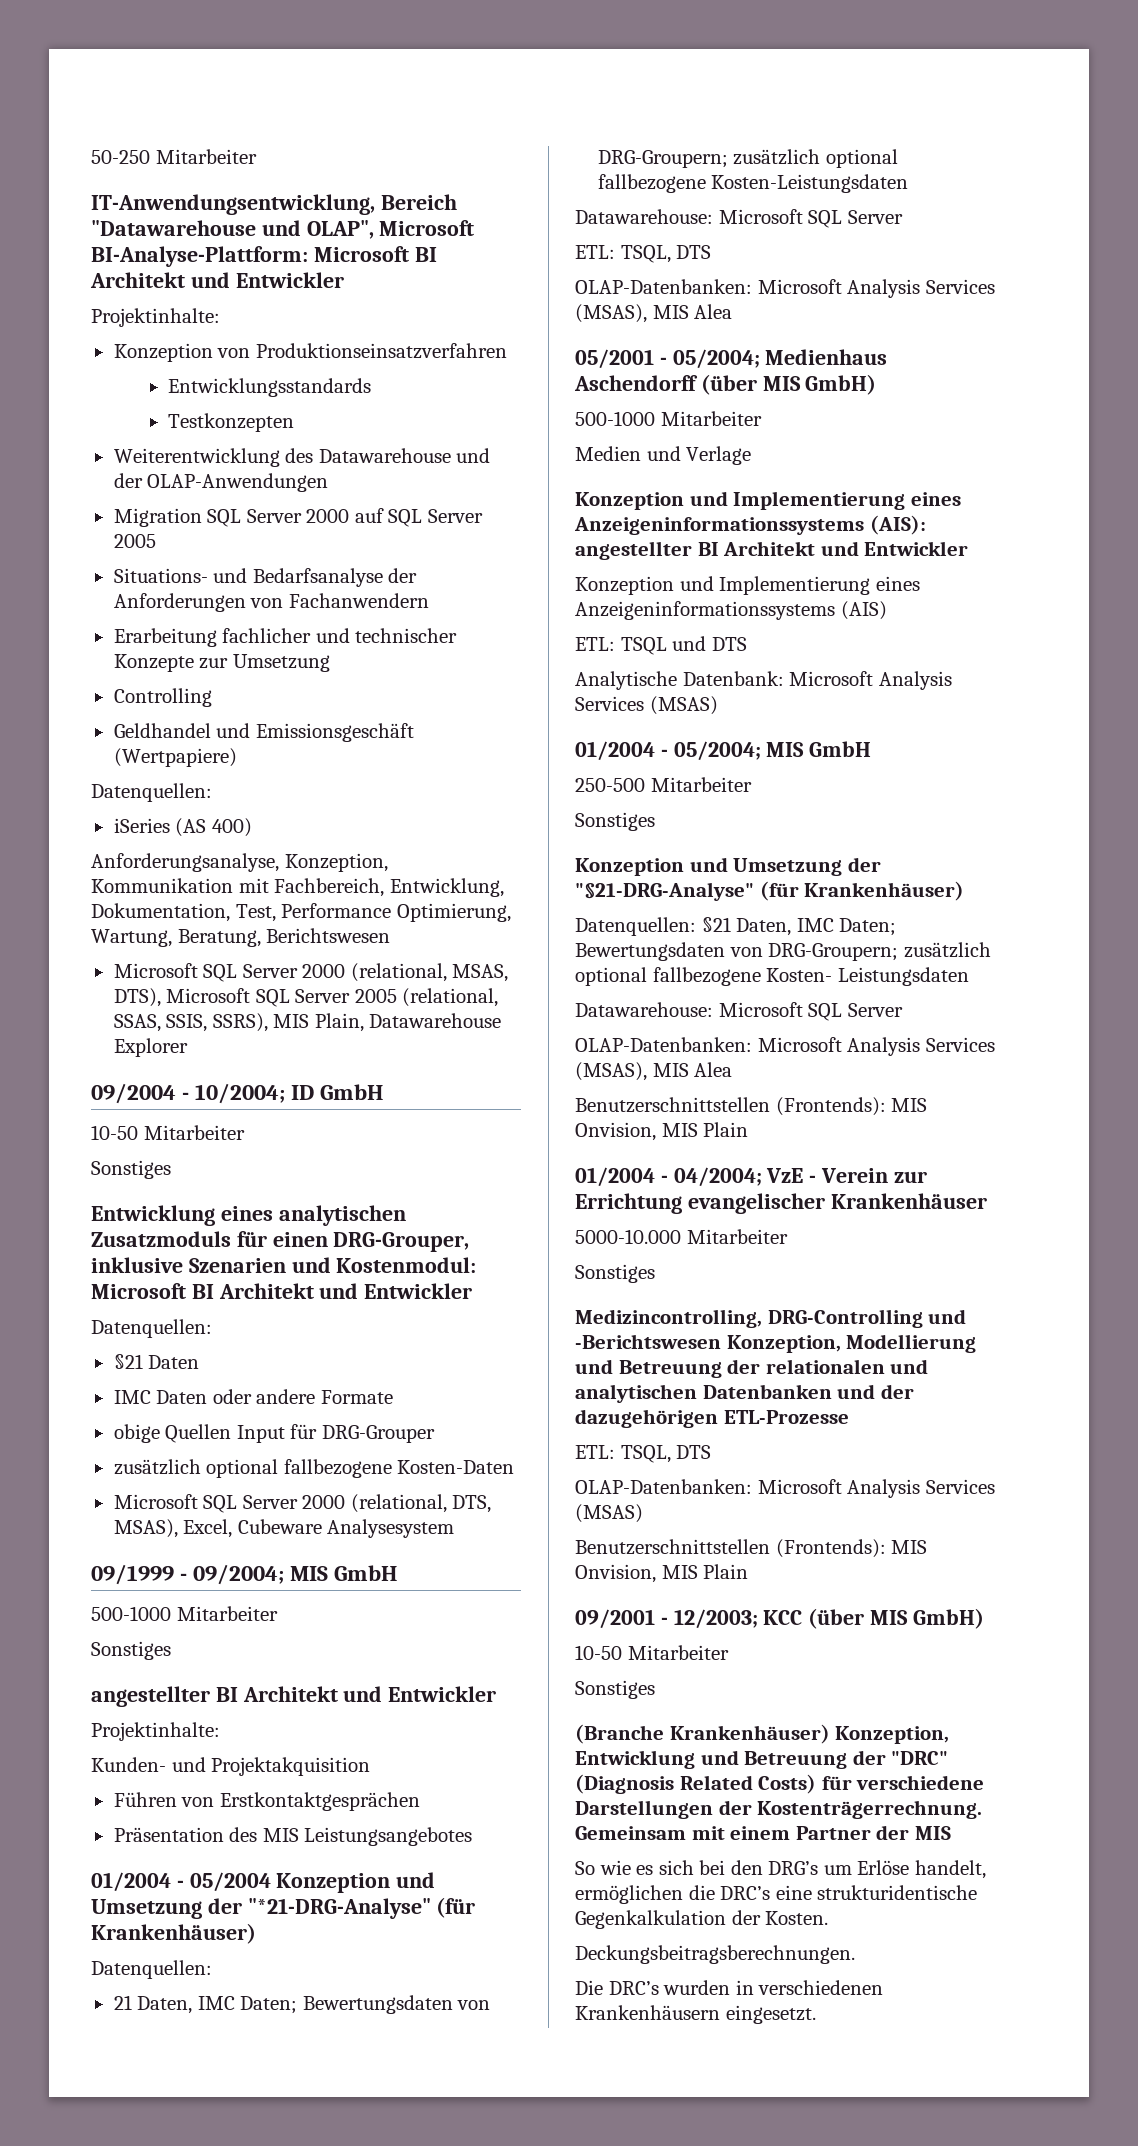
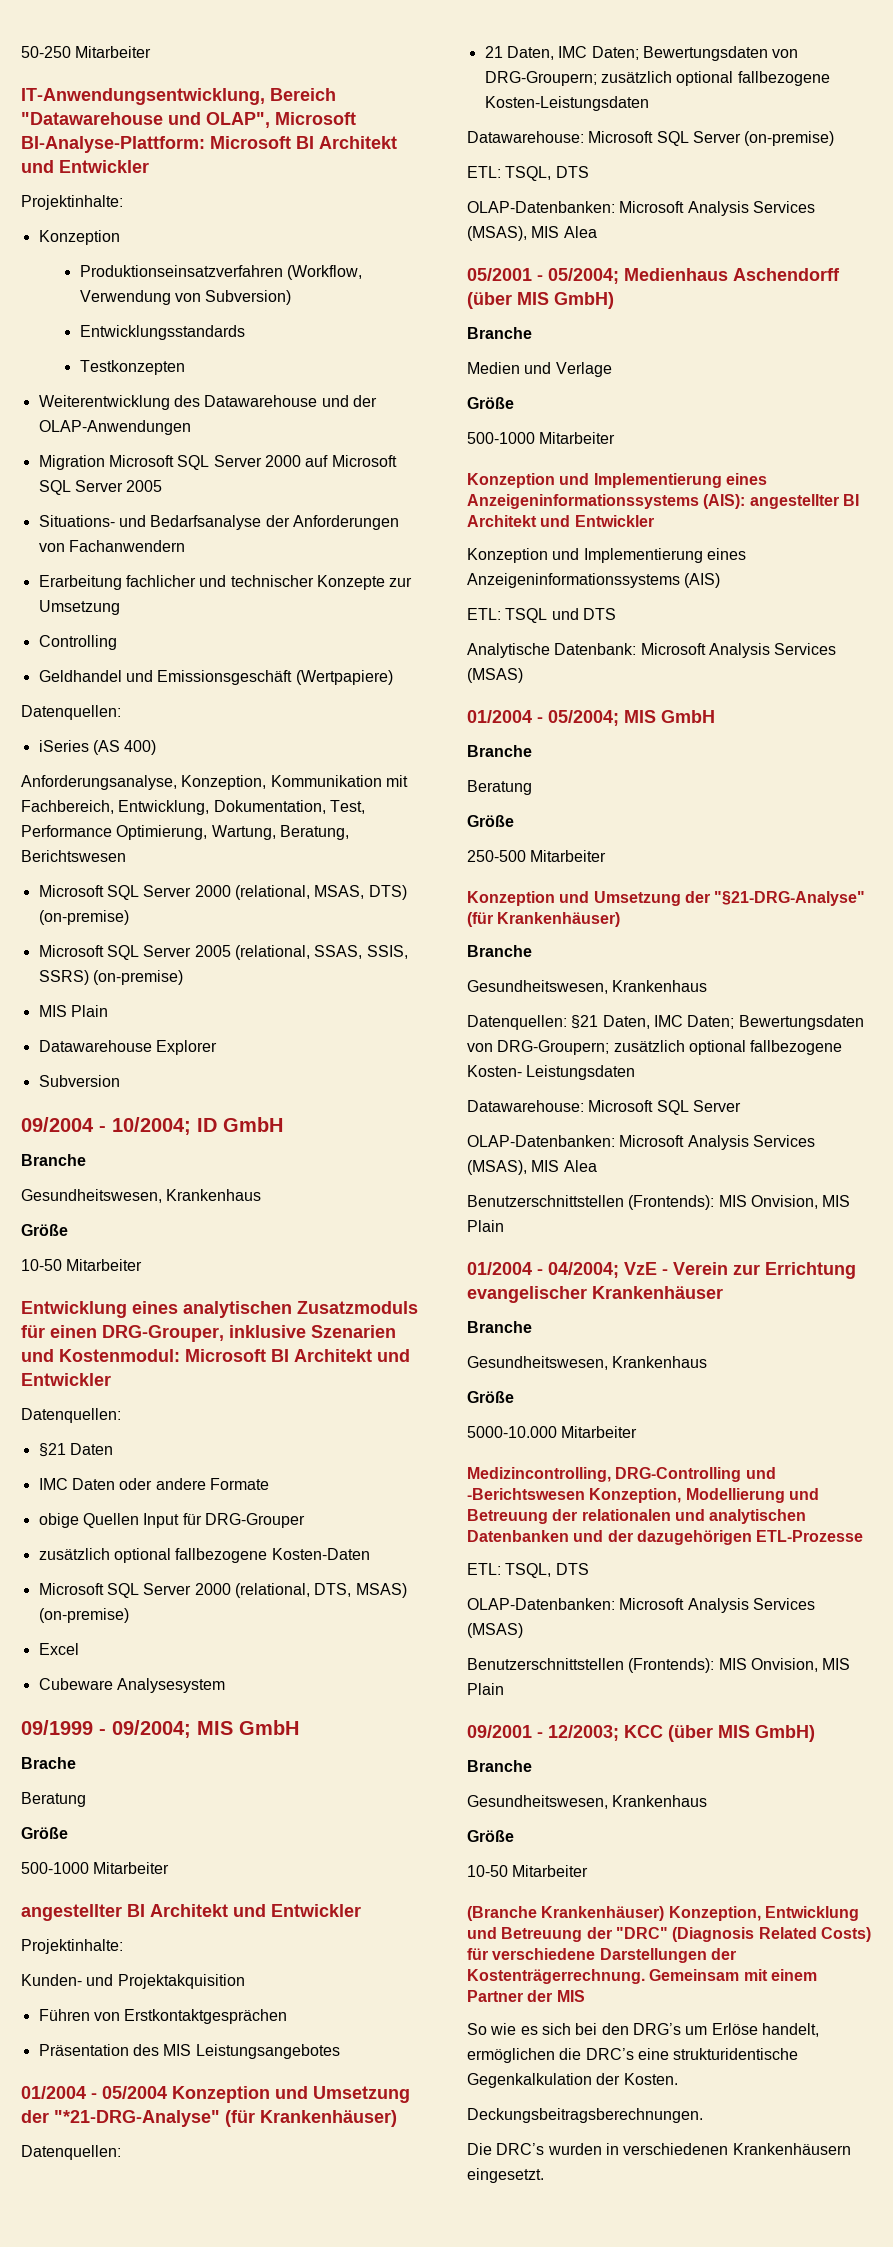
  IT-Anwendungsentwicklung, Bereich "Datawarehouse und OLAP", Microsoft BI-Analyse-Plattform: Microsoft BI Architekt und Entwickler
  Projektinhalte:
- Konzeption von Produktionseinsatzverfahren
+ Konzeption
+ Produktionseinsatzverfahren (Workflow, Verwendung von Subversion)
- Migration SQL Server 2000 auf SQL Server 2005
+ Migration Microsoft SQL Server 2000 auf Microsoft SQL Server 2005
- Microsoft SQL Server 2000 (relational, MSAS, DTS), Microsoft SQL Server 2005 (relational, SSAS, SSIS, SSRS), MIS Plain, Datawarehouse Explorer
+ Microsoft SQL Server 2000 (relational, MSAS, DTS) (on-premise)
+ Microsoft SQL Server 2005 (relational, SSAS, SSIS, SSRS) (on-premise)
+ MIS Plain
+ Datawarehouse Explorer
+ Subversion
  09/2004 - 10/2004; ID GmbH
+ Branche
+ Gesundheitswesen, Krankenhaus
+ Größe
  10-50 Mitarbeiter
- Sonstiges
- Microsoft SQL Server 2000 (relational, DTS, MSAS), Excel, Cubeware Analysesystem
+ Microsoft SQL Server 2000 (relational, DTS, MSAS) (on-premise)
+ Excel
+ Cubeware Analysesystem
  09/1999 - 09/2004; MIS GmbH
+ Brache
+ Beratung
+ Größe
  500-1000 Mitarbeiter
- Sonstiges
  21 Daten, IMC Daten; Bewertungsdaten von DRG-Groupern; zusätzlich optional fallbezogene Kosten-Leistungsdaten
- Datawarehouse: Microsoft SQL Server
+ Datawarehouse: Microsoft SQL Server (on-premise)
  05/2001 - 05/2004; Medienhaus Aschendorff (über MIS GmbH)
- 500-1000 Mitarbeiter
+ Branche
  Medien und Verlage
+ Größe
+ 500-1000 Mitarbeiter
  01/2004 - 05/2004; MIS GmbH
+ Branche
+ Beratung
+ Größe
  250-500 Mitarbeiter
- Sonstiges
  Konzeption und Umsetzung der "§21-DRG-Analyse" (für Krankenhäuser)
+ Branche
+ Gesundheitswesen, Krankenhaus
  01/2004 - 04/2004; VzE - Verein zur Errichtung evangelischer Krankenhäuser
+ Branche
+ Gesundheitswesen, Krankenhaus
+ Größe
  5000-10.000 Mitarbeiter
- Sonstiges
  09/2001 - 12/2003; KCC (über MIS GmbH)
+ Branche
+ Gesundheitswesen, Krankenhaus
+ Größe
  10-50 Mitarbeiter
- Sonstiges

